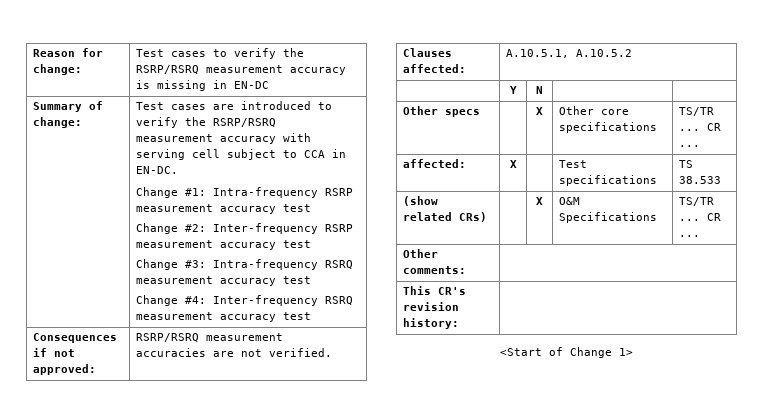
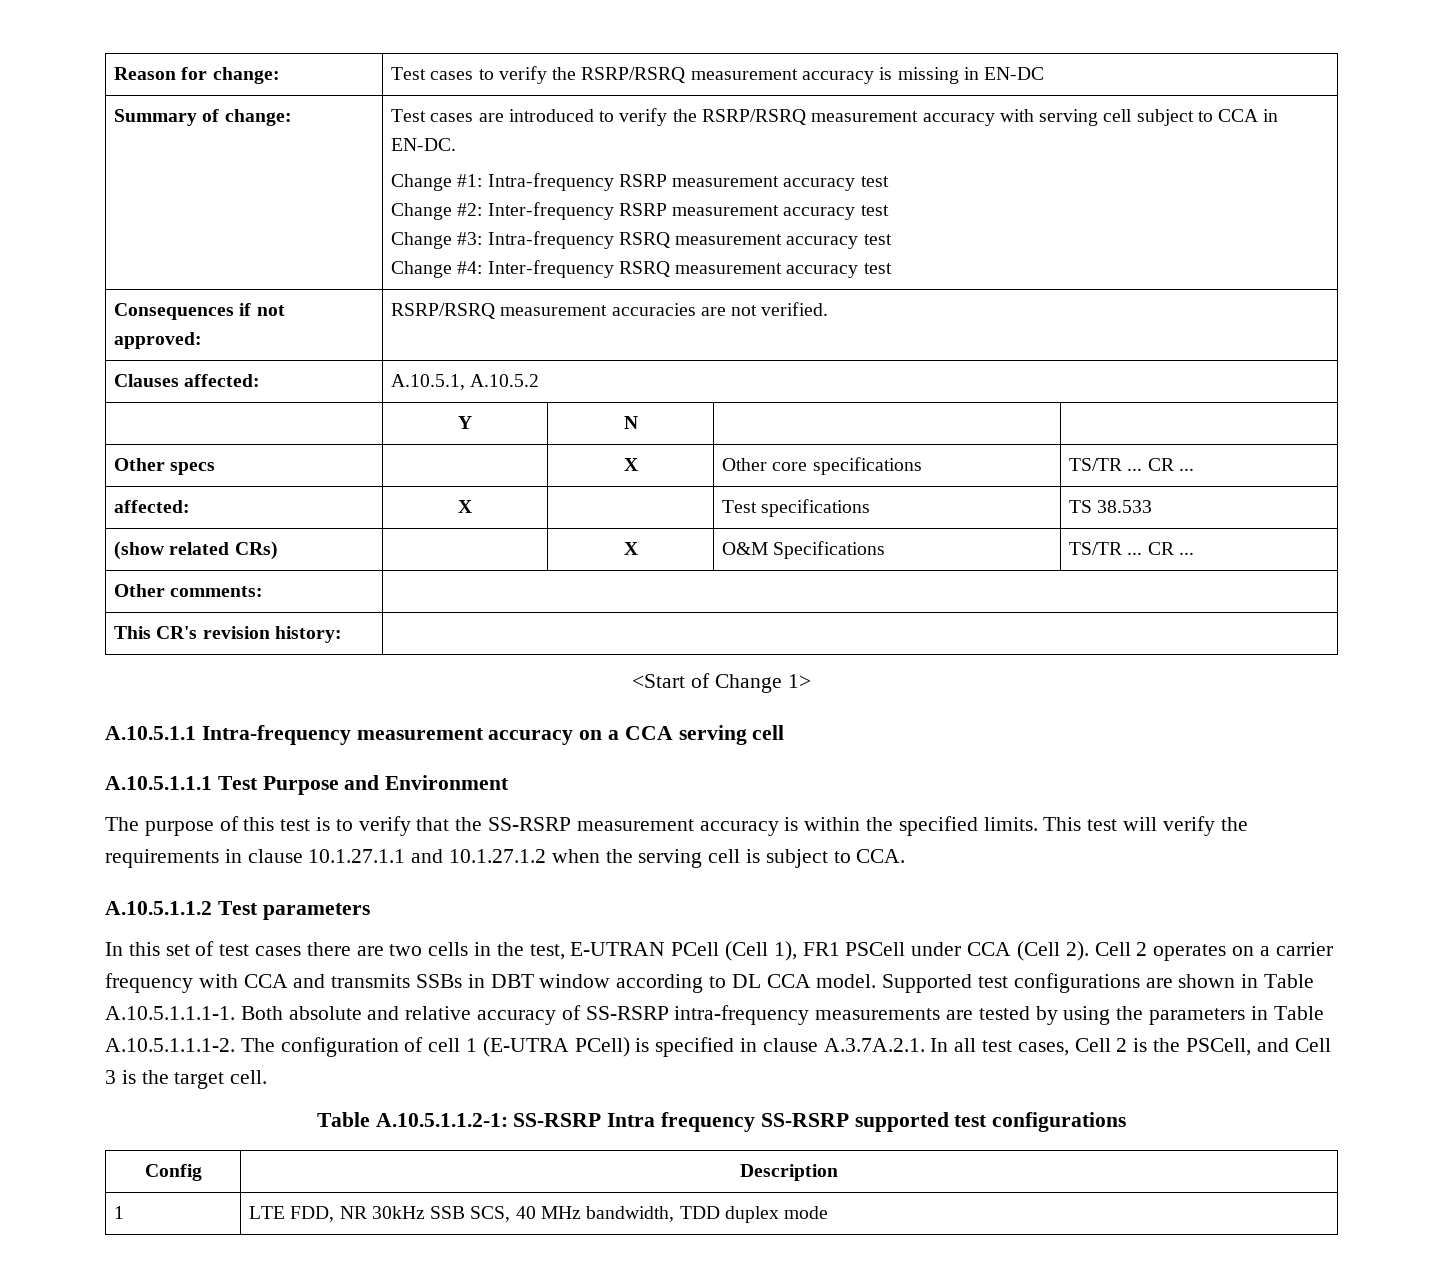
+ A.10.5.1.1 Intra-frequency measurement accuracy on a CCA serving cell
+ A.10.5.1.1.1 Test Purpose and Environment
+ The purpose of this test is to verify that the SS-RSRP measurement accuracy is within the specified limits. This test will verify the requirements in clause 10.1.27.1.1 and 10.1.27.1.2 when the serving cell is subject to CCA.
+ A.10.5.1.1.2 Test parameters
+ In this set of test cases there are two cells in the test, E-UTRAN PCell (Cell 1), FR1 PSCell under CCA (Cell 2). Cell 2 operates on a carrier frequency with CCA and transmits SSBs in DBT window according to DL CCA model. Supported test configurations are shown in Table A.10.5.1.1.1-1. Both absolute and relative accuracy of SS-RSRP intra-frequency measurements are tested by using the parameters in Table A.10.5.1.1.1-2. The configuration of cell 1 (E-UTRA PCell) is specified in clause A.3.7A.2.1. In all test cases, Cell 2 is the PSCell, and Cell 3 is the target cell.
+ Table A.10.5.1.1.2-1: SS-RSRP Intra frequency SS-RSRP supported test configurations
+ Config | Description
+ 1 | LTE FDD, NR 30kHz SSB SCS, 40 MHz bandwidth, TDD duplex mode

